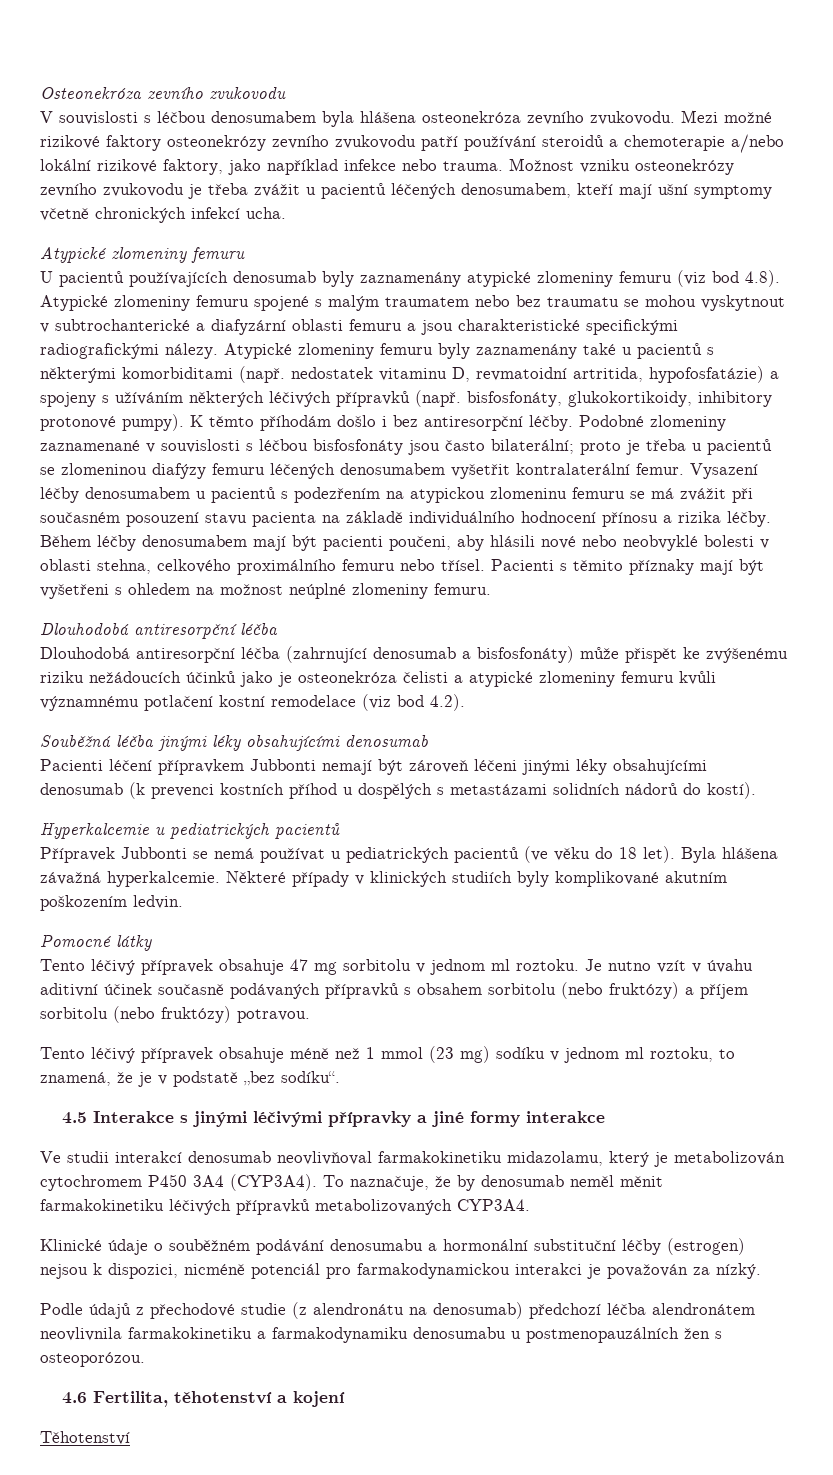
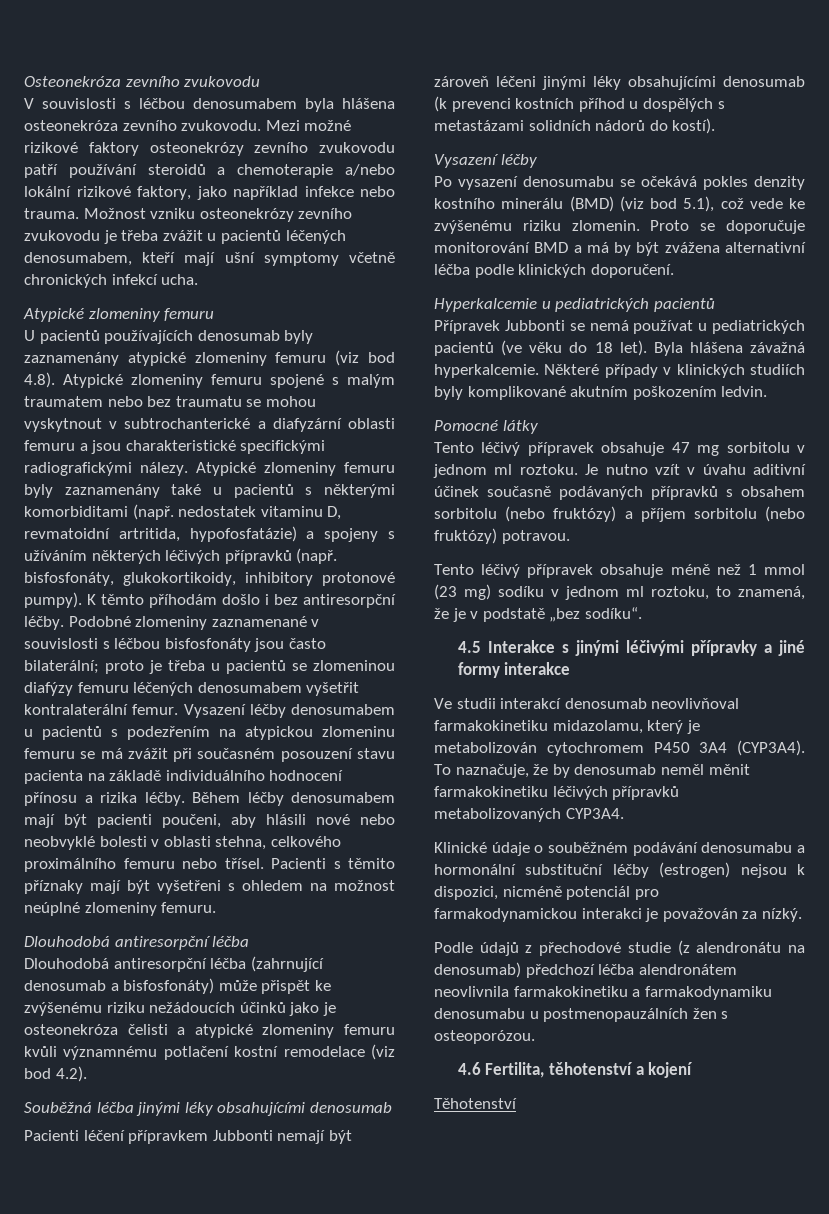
  Pacienti léčení přípravkem Jubbonti nemají být zároveň léčeni jinými léky obsahujícími denosumab (k prevenci kostních příhod u dospělých s metastázami solidních nádorů do kostí).
+ Vysazení léčby
+ Po vysazení denosumabu se očekává pokles denzity kostního minerálu (BMD) (viz bod 5.1), což vede ke zvýšenému riziku zlomenin. Proto se doporučuje monitorování BMD a má by být zvážena alternativní léčba podle klinických doporučení.

